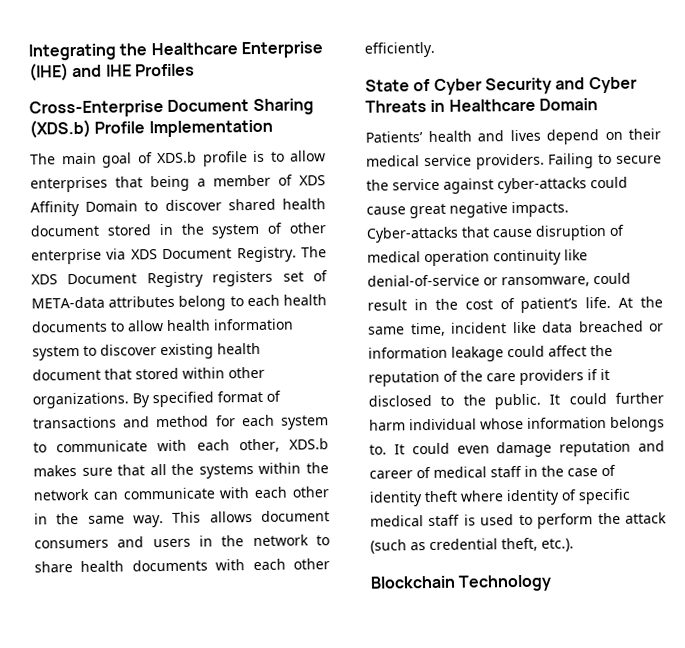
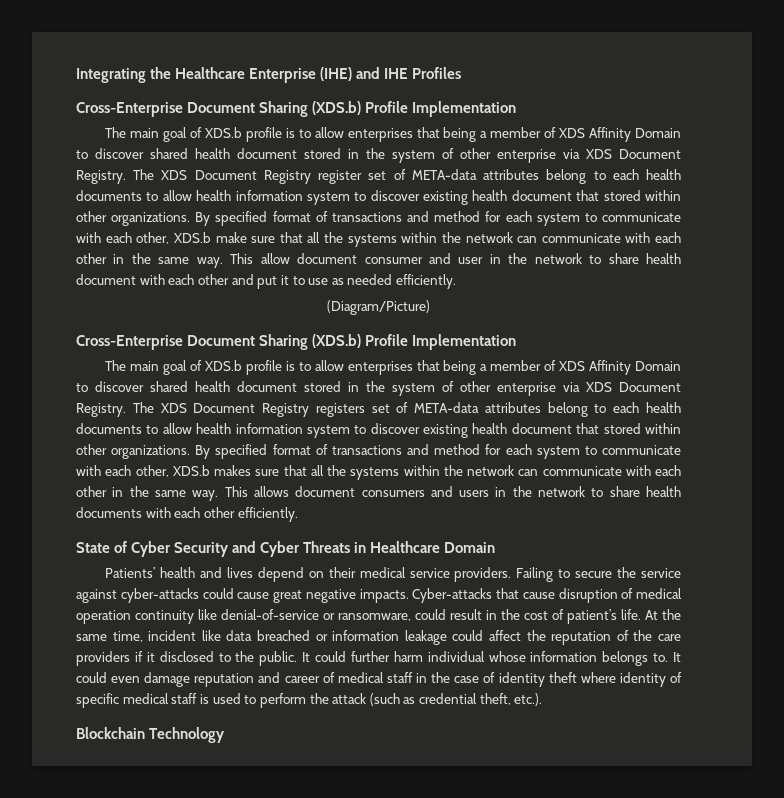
+ The main goal of XDS.b profile is to allow enterprises that being a member of XDS Affinity Domain to discover shared health document stored in the system of other enterprise via XDS Document Registry. The XDS Document Registry register set of META-data attributes belong to each health documents to allow health information system to discover existing health document that stored within other organizations. By specified format of transactions and method for each system to communicate with each other, XDS.b make sure that all the systems within the network can communicate with each other in the same way. This allow document consumer and user in the network to share health document with each other and put it to use as needed efficiently.
+ (Diagram/Picture)
+ Cross-Enterprise Document Sharing (XDS.b) Profile Implementation

